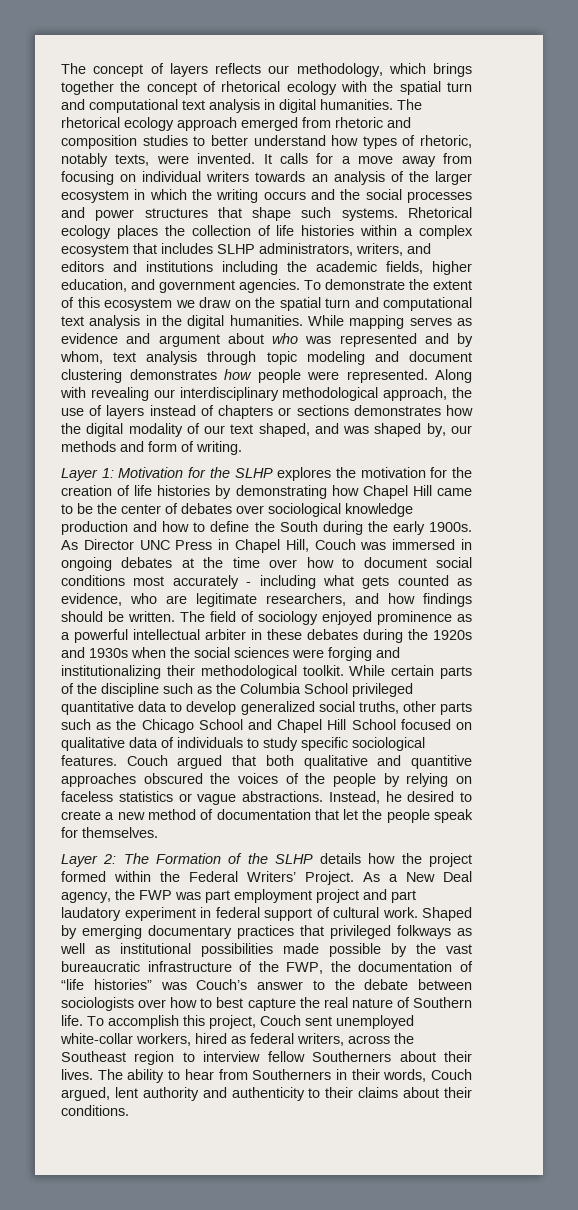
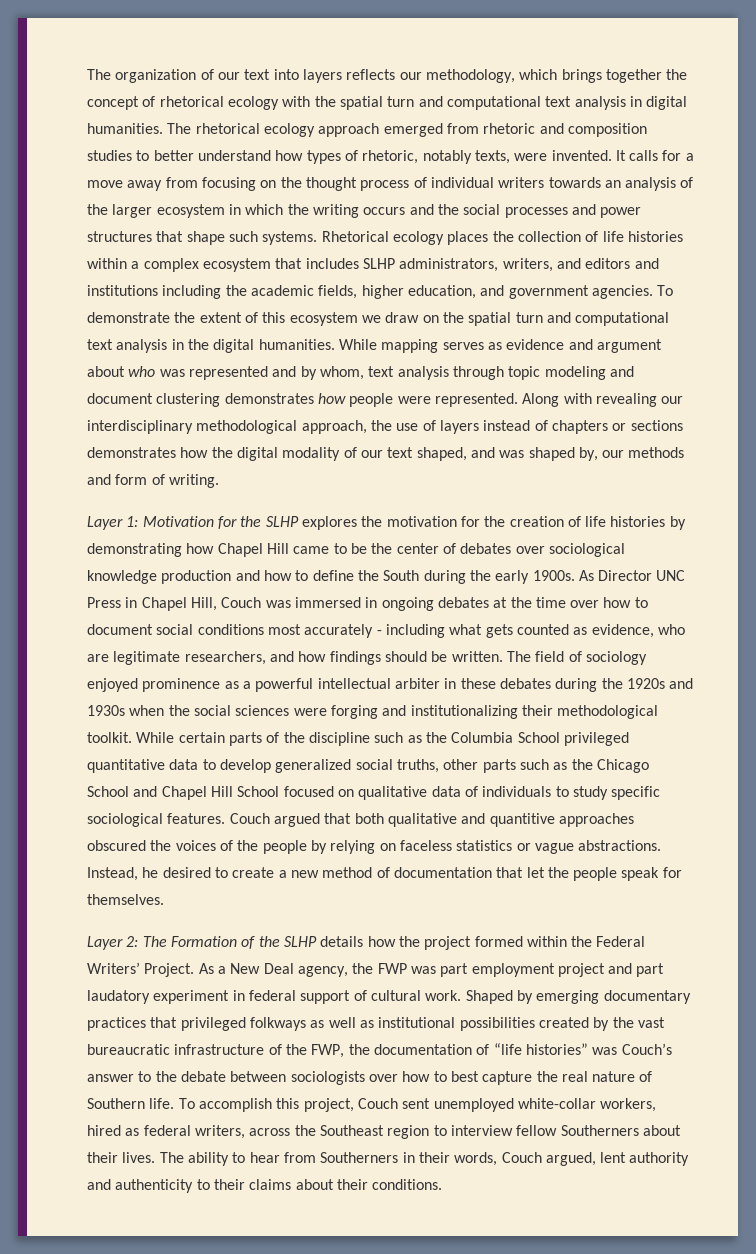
- The concept of layers reflects our methodology, which brings together the concept of rhetorical ecology with the spatial turn and computational text analysis in digital humanities.
+ The organization of our text into layers reflects our methodology, which brings together the concept of rhetorical ecology with the spatial turn and computational text analysis in digital humanities.
- It calls for a move away from focusing on individual writers towards an analysis of the larger ecosystem in which the writing occurs and the social processes and power structures that shape such systems.
+ It calls for a move away from focusing on the thought process of individual writers towards an analysis of the larger ecosystem in which the writing occurs and the social processes and power structures that shape such systems.
- Shaped by emerging documentary practices that privileged folkways as well as institutional possibilities made possible by the vast bureaucratic infrastructure of the FWP, the documentation of “life histories” was Couch’s answer to the debate between sociologists over how to best capture the real nature of Southern life.
+ Shaped by emerging documentary practices that privileged folkways as well as institutional possibilities created by the vast bureaucratic infrastructure of the FWP, the documentation of “life histories” was Couch’s answer to the debate between sociologists over how to best capture the real nature of Southern life.

